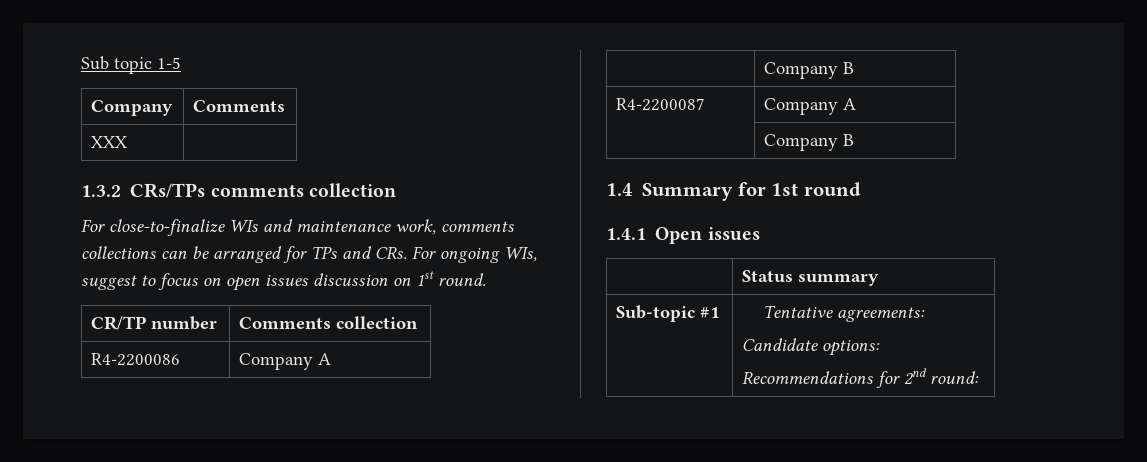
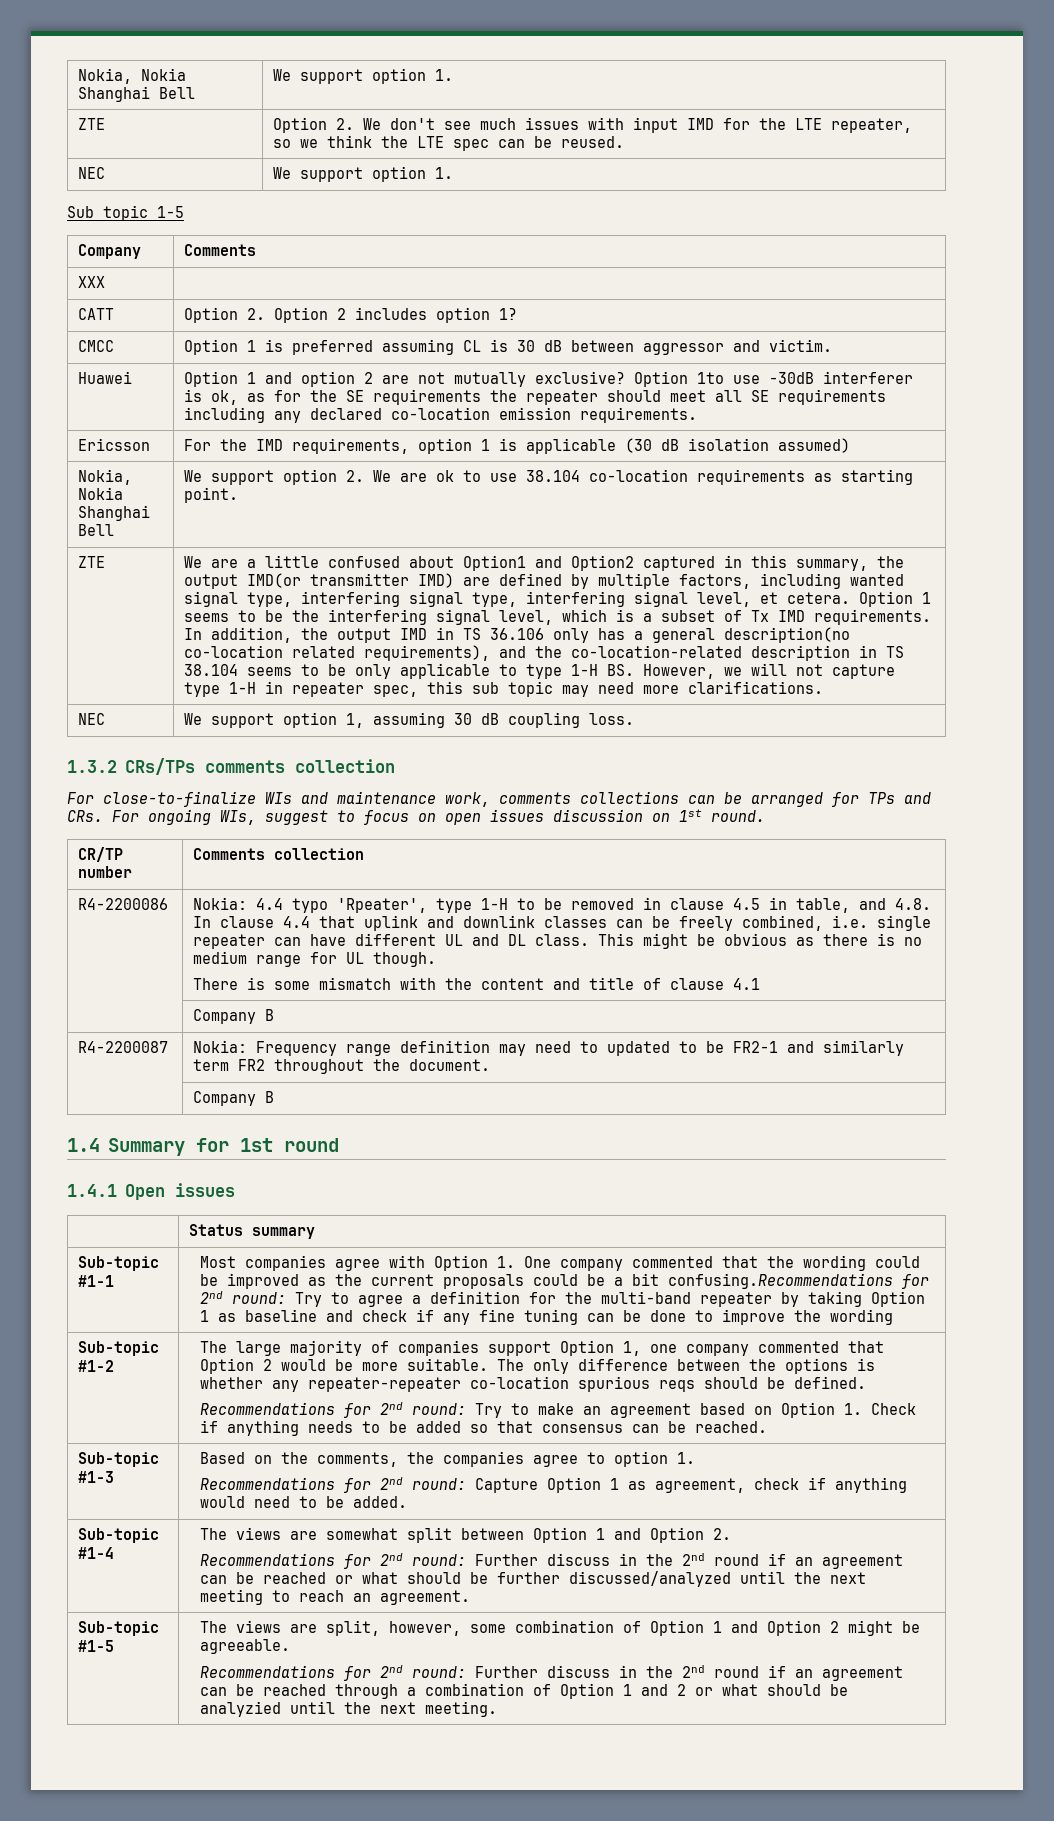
+ Nokia, Nokia Shanghai Bell | We support option 1.
+ ZTE | Option 2. We don't see much issues with input IMD for the LTE repeater, so we think the LTE spec can be reused.
+ NEC | We support option 1.
+ CATT | Option 2. Option 2 includes option 1?
+ CMCC | Option 1 is preferred assuming CL is 30 dB between aggressor and victim.
+ Huawei | Option 1 and option 2 are not mutually exclusive? Option 1to use -30dB interferer is ok, as for the SE requirements the repeater should meet all SE requirements including any declared co-location emission requirements.
+ Ericsson | For the IMD requirements, option 1 is applicable (30 dB isolation assumed)
+ Nokia, Nokia Shanghai Bell | We support option 2. We are ok to use 38.104 co-location requirements as starting point.
+ ZTE | We are a little confused about Option1 and Option2 captured in this summary, the output IMD(or transmitter IMD) are defined by multiple factors, including wanted signal type, interfering signal type, interfering signal level, et cetera. Option 1 seems to be the interfering signal level, which is a subset of Tx IMD requirements. In addition, the output IMD in TS 36.106 only has a general description(no co-location related requirements), and the co-location-related description in TS 38.104 seems to be only applicable to type 1-H BS. However, we will not capture type 1-H in repeater spec, this sub topic may need more clarifications.
+ NEC | We support option 1, assuming 30 dB coupling loss.
- R4-2200086 | Company A
+ R4-2200086 | Nokia: 4.4 typo 'Rpeater', type 1-H to be removed in clause 4.5 in table, and 4.8. In clause 4.4 that uplink and downlink classes can be freely combined, i.e. single repeater can have different UL and DL class. This might be obvious as there is no medium range for UL though.
+ There is some mismatch with the content and title of clause 4.1
  | Company B
- R4-2200087 | Company A
+ R4-2200087 | Nokia: Frequency range definition may need to updated to be FR2-1 and similarly term FR2 throughout the document.
- Sub-topic #1 | Tentative agreements:
- Candidate options:
- Recommendations for 2nd round:
+ Sub-topic #1-1 | Most companies agree with Option 1. One company commented that the wording could be improved as the current proposals could be a bit confusing.Recommendations for 2nd round: Try to agree a definition for the multi-band repeater by taking Option 1 as baseline and check if any fine tuning can be done to improve the wording
+ Sub-topic #1-2 | The large majority of companies support Option 1, one company commented that Option 2 would be more suitable. The only difference between the options is whether any repeater-repeater co-location spurious reqs should be defined.
+ Recommendations for 2nd round: Try to make an agreement based on Option 1. Check if anything needs to be added so that consensus can be reached.
+ Sub-topic #1-3 | Based on the comments, the companies agree to option 1.
+ Recommendations for 2nd round: Capture Option 1 as agreement, check if anything would need to be added.
+ Sub-topic #1-4 | The views are somewhat split between Option 1 and Option 2.
+ Recommendations for 2nd round: Further discuss in the 2nd round if an agreement can be reached or what should be further discussed/analyzed until the next meeting to reach an agreement.
+ Sub-topic #1-5 | The views are split, however, some combination of Option 1 and Option 2 might be agreeable.
+ Recommendations for 2nd round: Further discuss in the 2nd round if an agreement can be reached through a combination of Option 1 and 2 or what should be analyzied until the next meeting.

